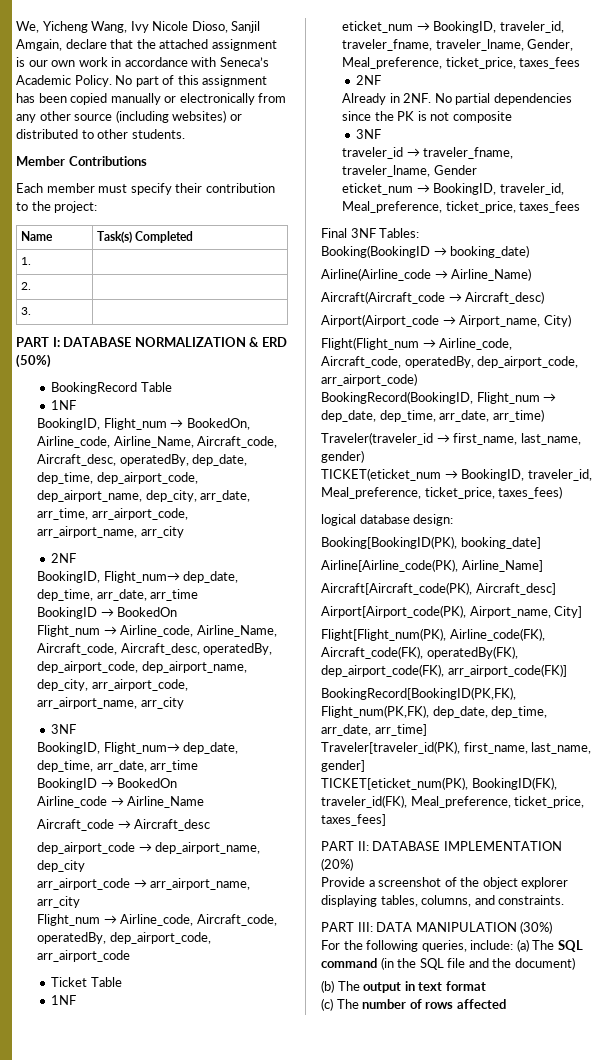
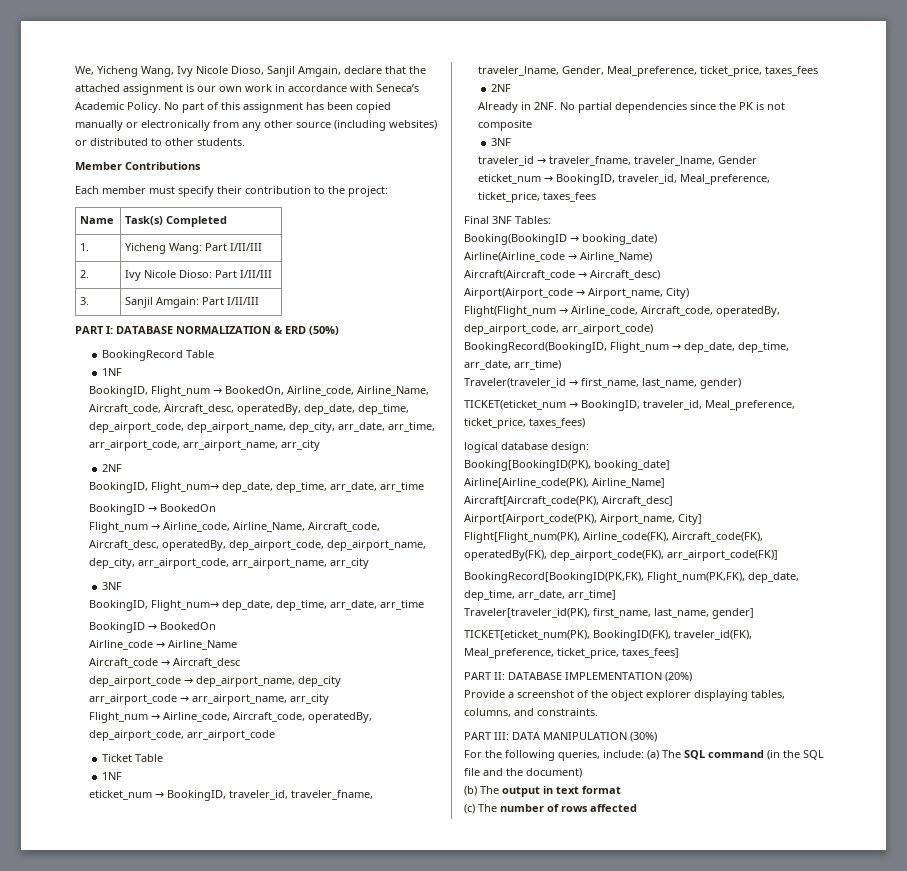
- 1. |
- 2. |
- 3. |
+ 1. | Yicheng Wang: Part I/II/III
+ 2. | Ivy Nicole Dioso: Part I/II/III
+ 3. | Sanjil Amgain: Part I/II/III

